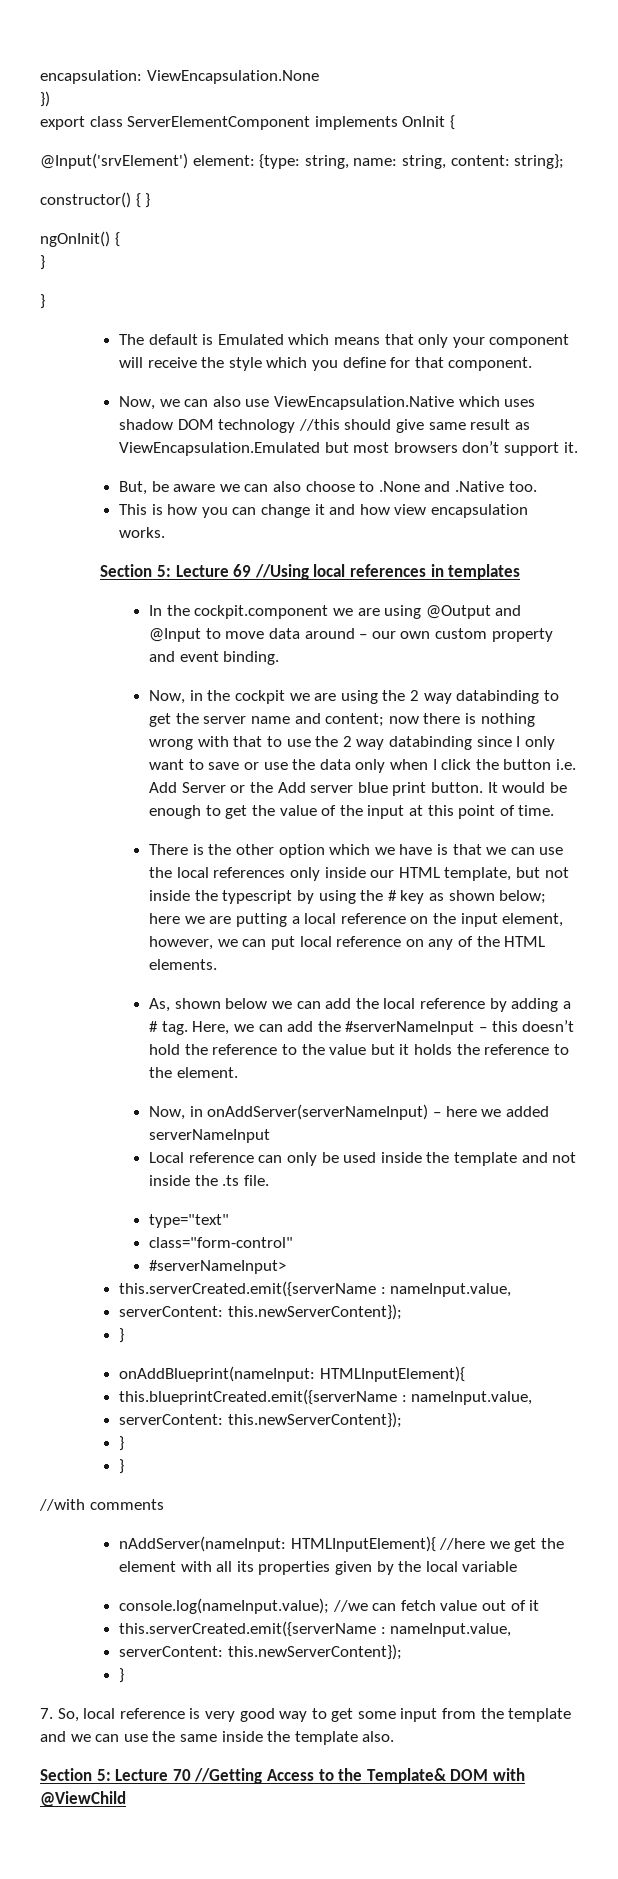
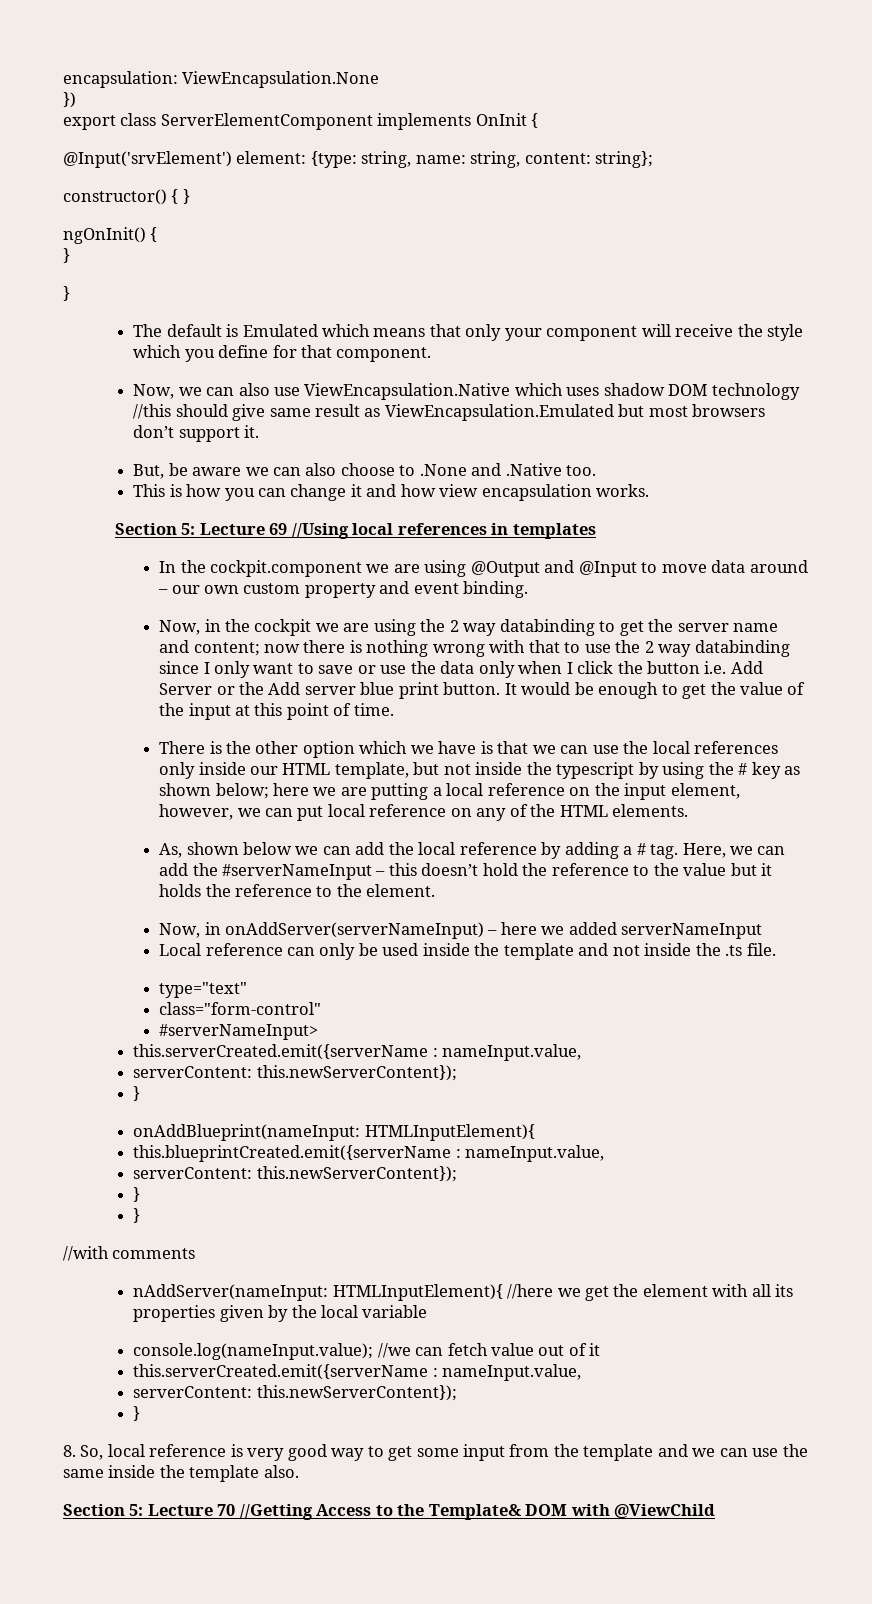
- 7. So, local reference is very good way to get some input from the template and we can use the same inside the template also.
+ 8. So, local reference is very good way to get some input from the template and we can use the same inside the template also.

